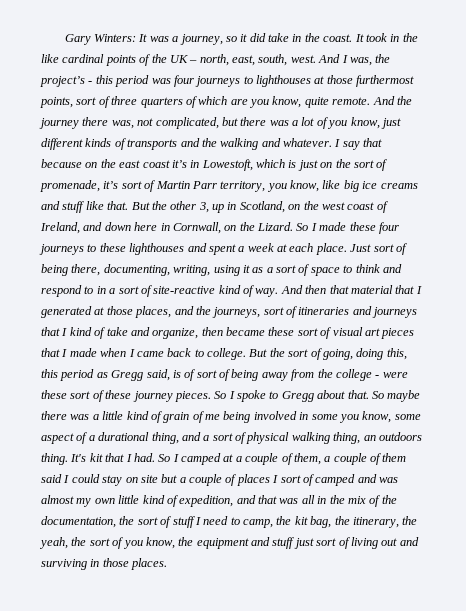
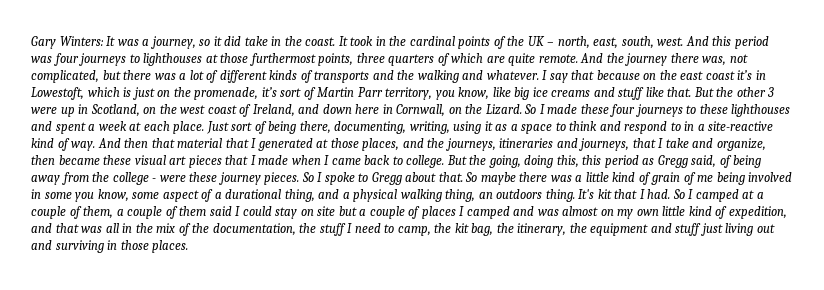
- It took in the like cardinal points of the UK – north, east, south, west.
+ It took in the cardinal points of the UK – north, east, south, west.
- And I was, the project’s - this period was four journeys to lighthouses at those furthermost points, sort of three quarters of which are you know, quite remote.
+ And this period was four journeys to lighthouses at those furthermost points, three quarters of which are quite remote.
- And the journey there was, not complicated, but there was a lot of you know, just different kinds of transports and the walking and whatever.
+ And the journey there was, not complicated, but there was a lot of different kinds of transports and the walking and whatever.
- I say that because on the east coast it’s in Lowestoft, which is just on the sort of promenade, it’s sort of Martin Parr territory, you know, like big ice creams and stuff like that.
+ I say that because on the east coast it’s in Lowestoft, which is just on the promenade, it’s sort of Martin Parr territory, you know, like big ice creams and stuff like that.
- But the other 3, up in Scotland, on the west coast of Ireland, and down here in Cornwall, on the Lizard.
+ But the other 3 were up in Scotland, on the west coast of Ireland, and down here in Cornwall, on the Lizard.
- Just sort of being there, documenting, writing, using it as a sort of space to think and respond to in a sort of site-reactive kind of way.
+ Just sort of being there, documenting, writing, using it as a space to think and respond to in a site-reactive kind of way.
- And then that material that I generated at those places, and the journeys, sort of itineraries and journeys that I kind of take and organize, then became these sort of visual art pieces that I made when I came back to college.
+ And then that material that I generated at those places, and the journeys, itineraries and journeys, that I take and organize, then became these visual art pieces that I made when I came back to college.
- But the sort of going, doing this, this period as Gregg said, is of sort of being away from the college - were these sort of these journey pieces.
+ But the going, doing this, this period as Gregg said, of being away from the college - were these journey pieces.
- So maybe there was a little kind of grain of me being involved in some you know, some aspect of a durational thing, and a sort of physical walking thing, an outdoors thing.
+ So maybe there was a little kind of grain of me being involved in some you know, some aspect of a durational thing, and a physical walking thing, an outdoors thing.
- So I camped at a couple of them, a couple of them said I could stay on site but a couple of places I sort of camped and was almost my own little kind of expedition, and that was all in the mix of the documentation, the sort of stuff I need to camp, the kit bag, the itinerary, the yeah, the sort of you know, the equipment and stuff just sort of living out and surviving in those places.
+ So I camped at a couple of them, a couple of them said I could stay on site but a couple of places I camped and was almost on my own little kind of expedition, and that was all in the mix of the documentation, the stuff I need to camp, the kit bag, the itinerary, the equipment and stuff just living out and surviving in those places.

